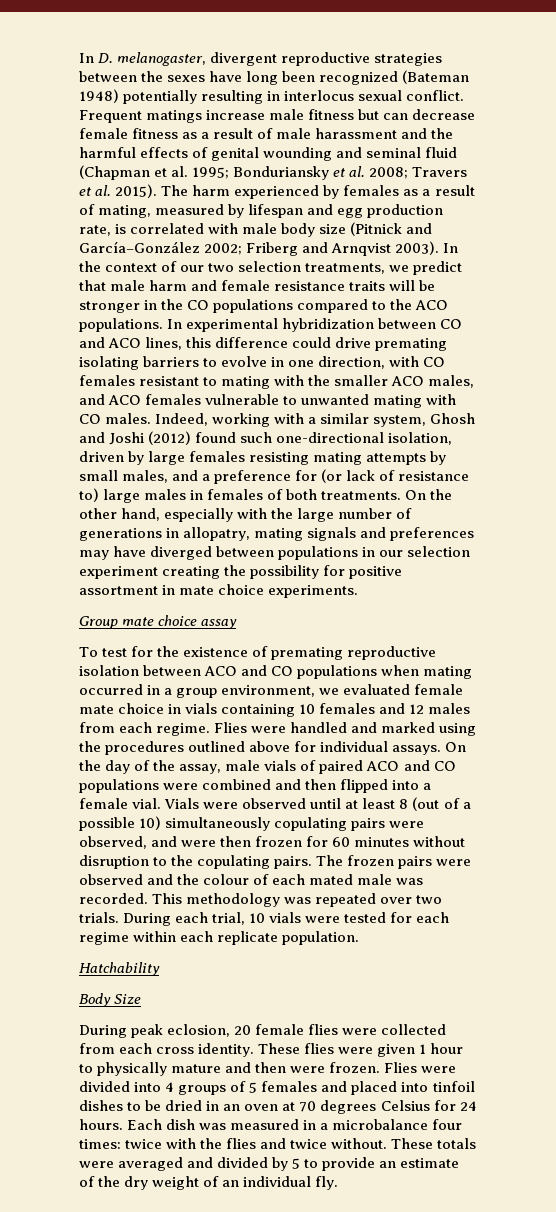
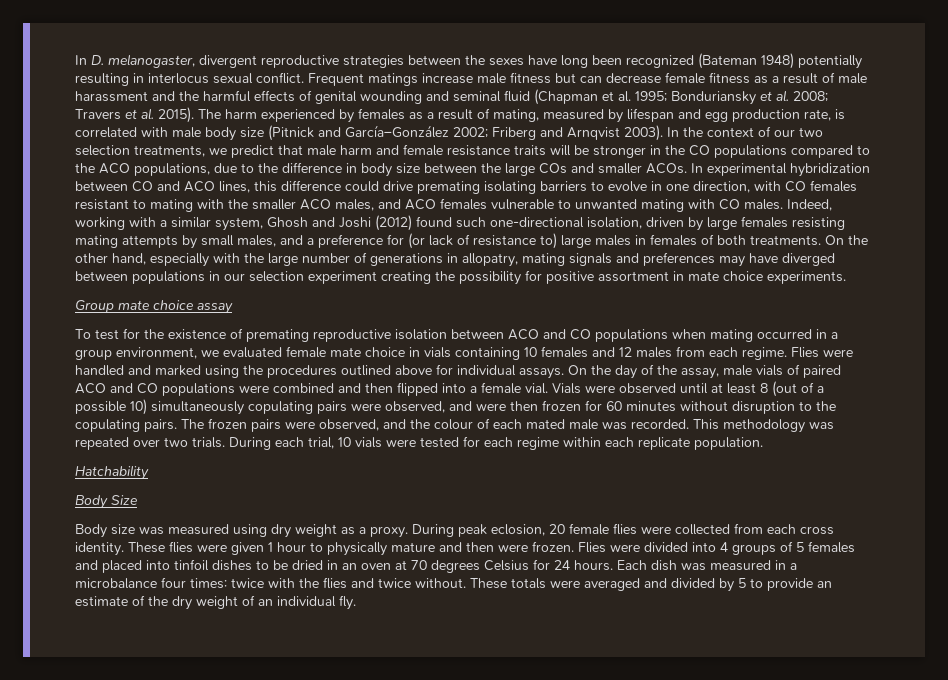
- In the context of our two selection treatments, we predict that male harm and female resistance traits will be stronger in the CO populations compared to the ACO populations.
+ In the context of our two selection treatments, we predict that male harm and female resistance traits will be stronger in the CO populations compared to the ACO populations, due to the difference in body size between the large COs and smaller ACOs.
- The frozen pairs were observed and the colour of each mated male was recorded.
+ The frozen pairs were observed, and the colour of each mated male was recorded.
+ Body size was measured using dry weight as a proxy.

